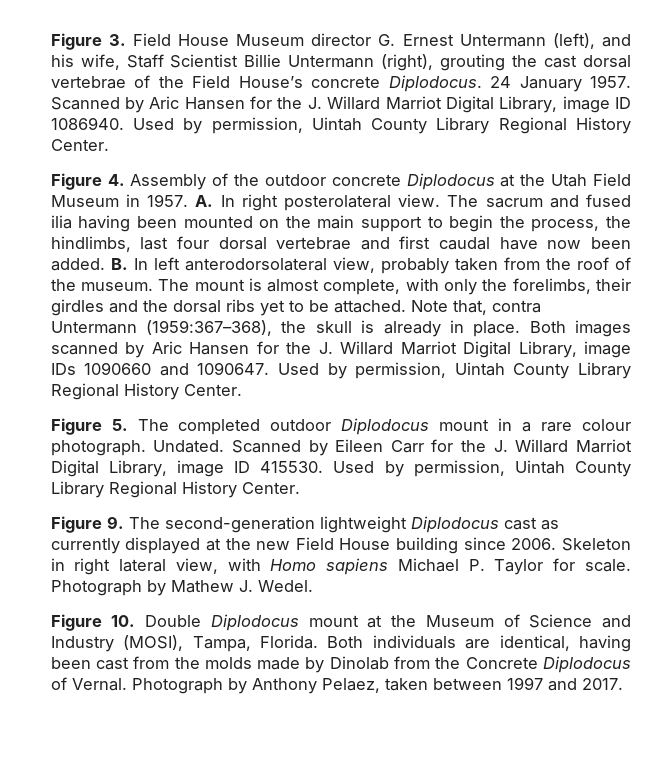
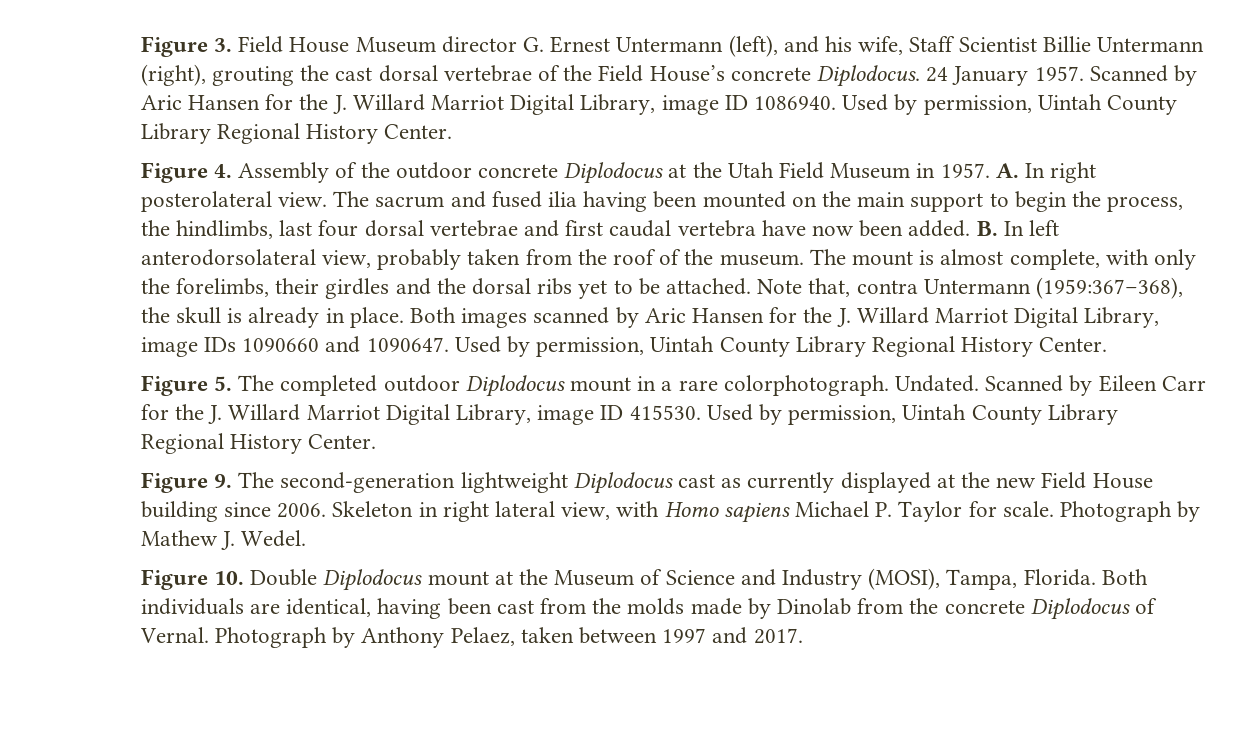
- The sacrum and fused ilia having been mounted on the main support to begin the process, the hindlimbs, last four dorsal vertebrae and first caudal have now been added.
+ The sacrum and fused ilia having been mounted on the main support to begin the process, the hindlimbs, last four dorsal vertebrae and first caudal vertebra have now been added.
- Figure 5. The completed outdoor Diplodocus mount in a rare colour photograph.
+ Figure 5. The completed outdoor Diplodocus mount in a rare colorphotograph.
- Both individuals are identical, having been cast from the molds made by Dinolab from the Concrete Diplodocus of Vernal.
+ Both individuals are identical, having been cast from the molds made by Dinolab from the concrete Diplodocus of Vernal.

